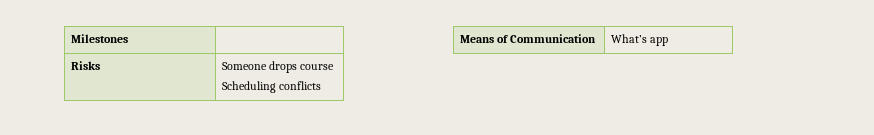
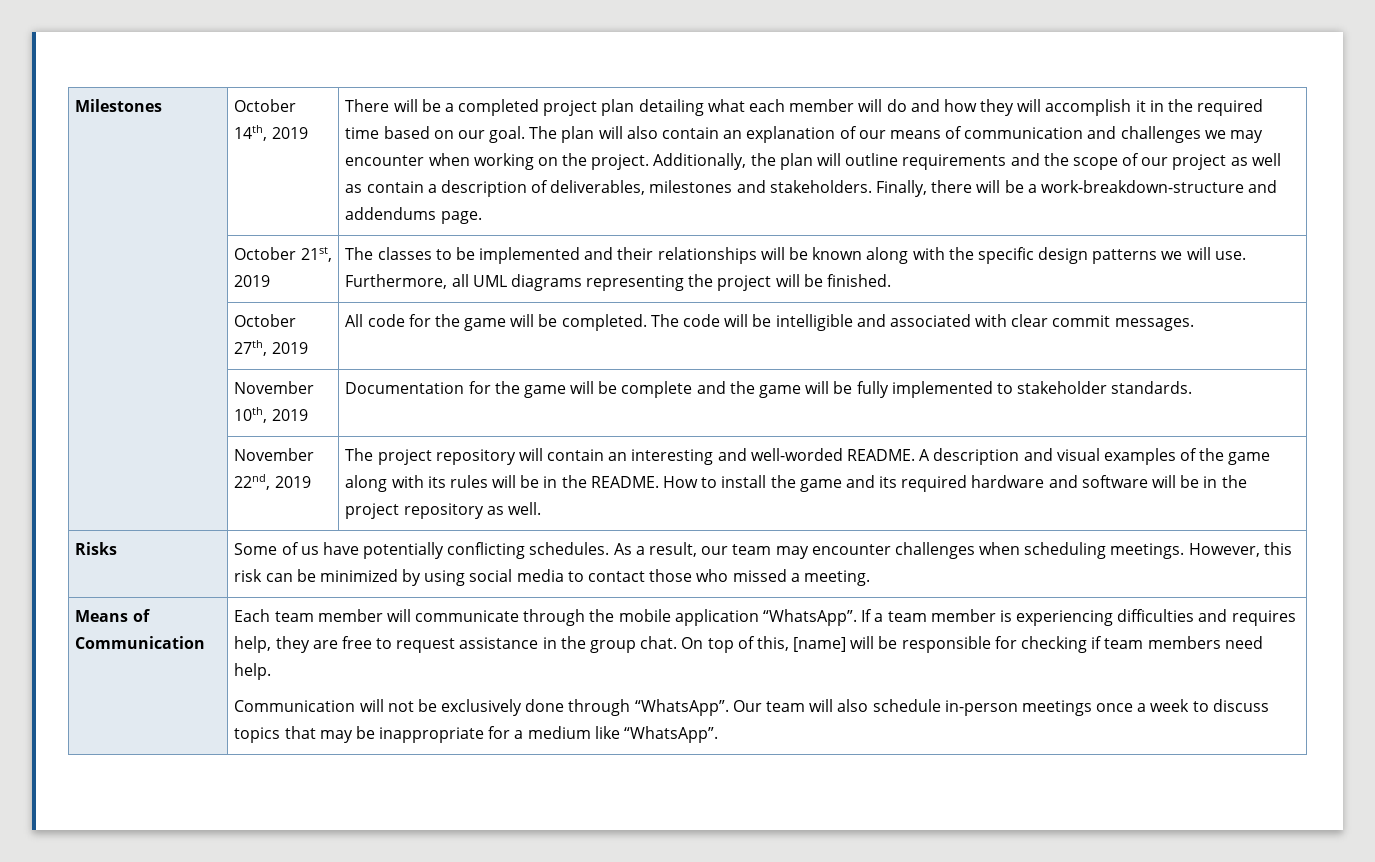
- Risks | Someone drops course
- Scheduling conflicts
- Means of Communication | What’s app
+ October 14th, 2019 | There will be a completed project plan detailing what each member will do and how they will accomplish it in the required time based on our goal. The plan will also contain an explanation of our means of communication and challenges we may encounter when working on the project. Additionally, the plan will outline requirements and the scope of our project as well as contain a description of deliverables, milestones and stakeholders. Finally, there will be a work-breakdown-structure and addendums page.
+ | October 21st, 2019 | The classes to be implemented and their relationships will be known along with the specific design patterns we will use. Furthermore, all UML diagrams representing the project will be finished.
+ | October 27th, 2019 | All code for the game will be completed. The code will be intelligible and associated with clear commit messages.
+ | November 10th, 2019 | Documentation for the game will be complete and the game will be fully implemented to stakeholder standards.
+ | November 22nd, 2019 | The project repository will contain an interesting and well-worded README. A description and visual examples of the game along with its rules will be in the README. How to install the game and its required hardware and software will be in the project repository as well.
+ Risks | Some of us have potentially conflicting schedules. As a result, our team may encounter challenges when scheduling meetings. However, this risk can be minimized by using social media to contact those who missed a meeting.
+ Means of Communication | Each team member will communicate through the mobile application “WhatsApp”. If a team member is experiencing difficulties and requires help, they are free to request assistance in the group chat. On top of this, [name] will be responsible for checking if team members need help.
+ Communication will not be exclusively done through “WhatsApp”. Our team will also schedule in-person meetings once a week to discuss topics that may be inappropriate for a medium like “WhatsApp”.

